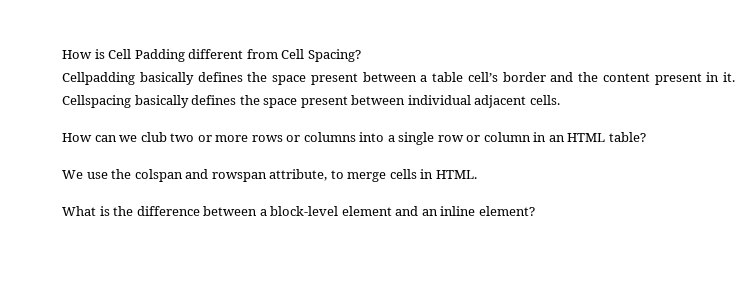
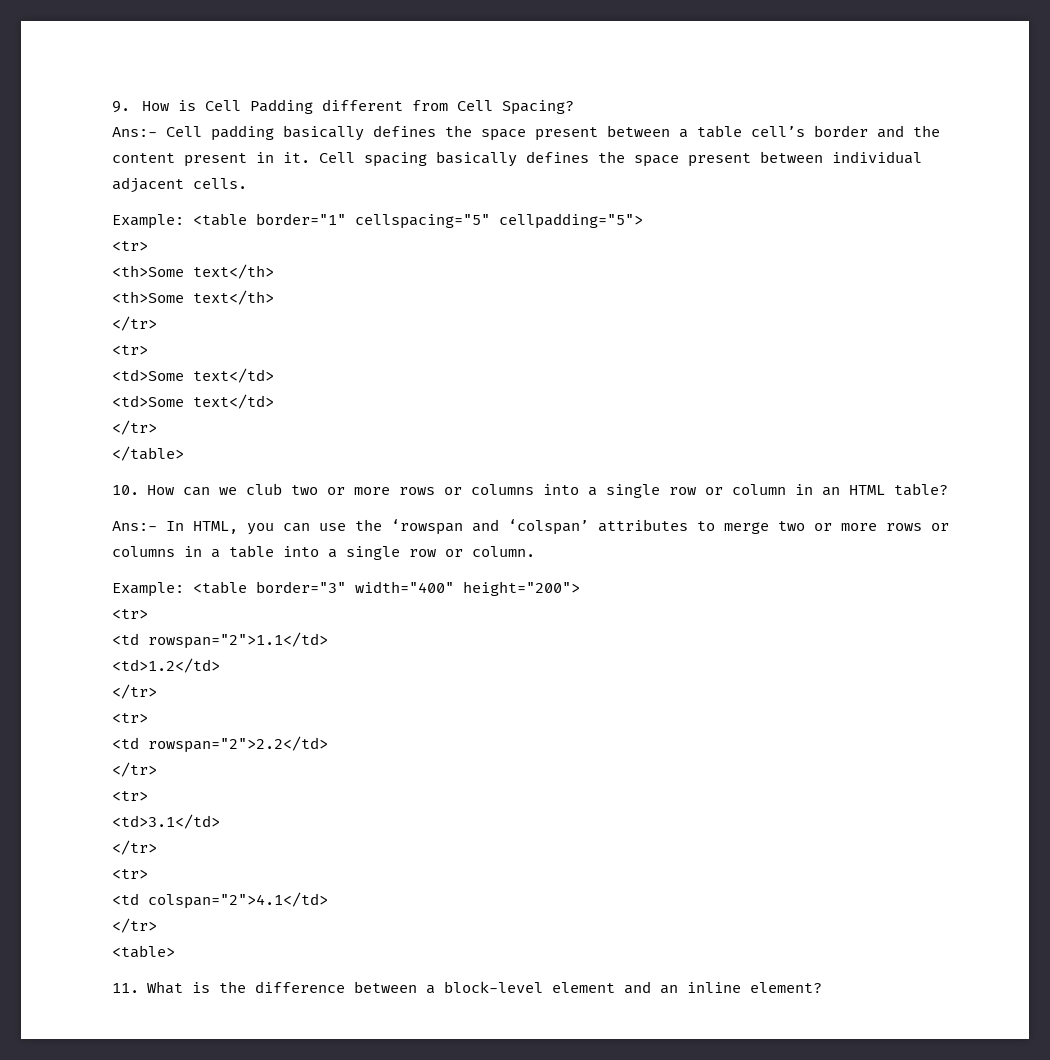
- How is Cell Padding different from Cell Spacing?
+ 9. How is Cell Padding different from Cell Spacing?
- Cellpadding basically defines the space present between a table cell’s border and the content present in it.
+ Ans:- Cell padding basically defines the space present between a table cell’s border and the content present in it.
- Cellspacing basically defines the space present between individual adjacent cells.
+ Cell spacing basically defines the space present between individual adjacent cells.
- How can we club two or more rows or columns into a single row or column in an HTML table?
+ Example: <table border="1" cellspacing="5" cellpadding="5">
+ <tr>
+ <th>Some text</th>
+ <th>Some text</th>
+ </tr>
+ <tr>
+ <td>Some text</td>
+ <td>Some text</td>
+ </tr>
+ </table>
+ 10. How can we club two or more rows or columns into a single row or column in an HTML table?
- We use the colspan and rowspan attribute, to merge cells in HTML.
- What is the difference between a block-level element and an inline element?
+ Ans:- In HTML, you can use the ‘rowspan and ‘colspan’ attributes to merge two or more rows or columns in a table into a single row or column.
+ Example: <table border="3" width="400" height="200">
+ <tr>
+ <td rowspan="2">1.1</td>
+ <td>1.2</td>
+ </tr>
+ <tr>
+ <td rowspan="2">2.2</td>
+ </tr>
+ <tr>
+ <td>3.1</td>
+ </tr>
+ <tr>
+ <td colspan="2">4.1</td>
+ </tr>
+ <table>
+ 11. What is the difference between a block-level element and an inline element?

